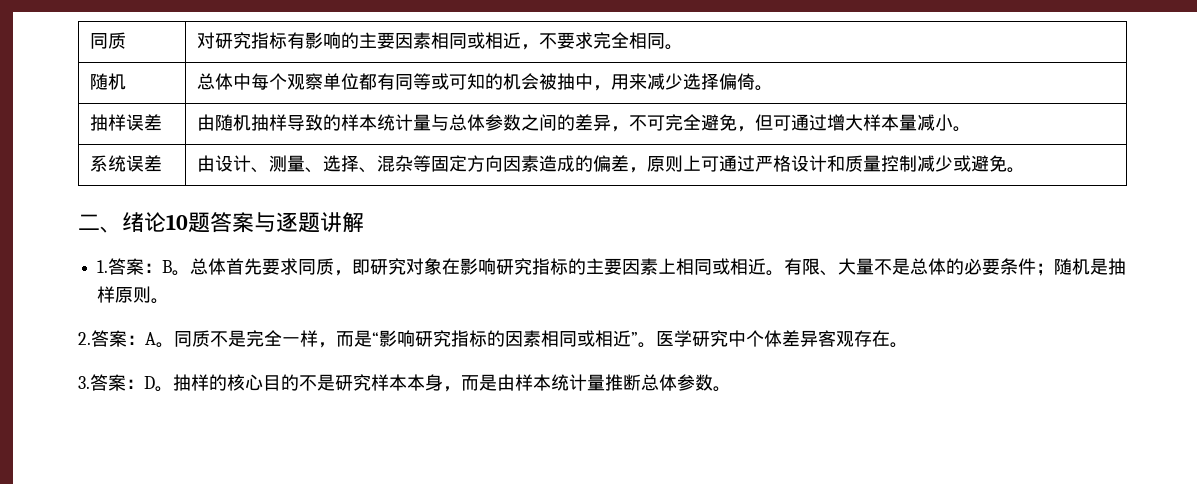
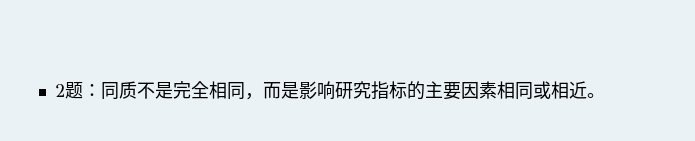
- 同质 | 对研究指标有影响的主要因素相同或相近，不要求完全相同。
- 随机 | 总体中每个观察单位都有同等或可知的机会被抽中，用来减少选择偏倚。
- 抽样误差 | 由随机抽样导致的样本统计量与总体参数之间的差异，不可完全避免，但可通过增大样本量减小。
- 系统误差 | 由设计、测量、选择、混杂等固定方向因素造成的偏差，原则上可通过严格设计和质量控制减少或避免。
- 二、绪论10题答案与逐题讲解
- 1.答案：B。总体首先要求同质，即研究对象在影响研究指标的主要因素上相同或相近。有限、大量不是总体的必要条件；随机是抽样原则。
- 2.答案：A。同质不是完全一样，而是“影响研究指标的因素相同或相近”。医学研究中个体差异客观存在。
- 3.答案：D。抽样的核心目的不是研究样本本身，而是由样本统计量推断总体参数。
+ 2题：同质不是完全相同，而是影响研究指标的主要因素相同或相近。

